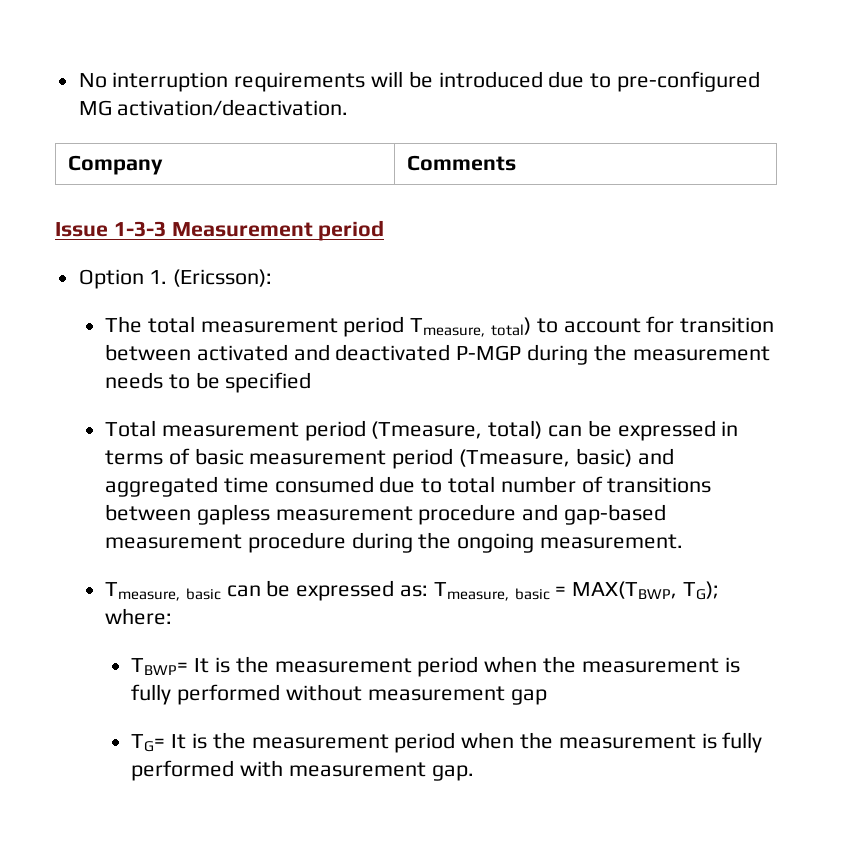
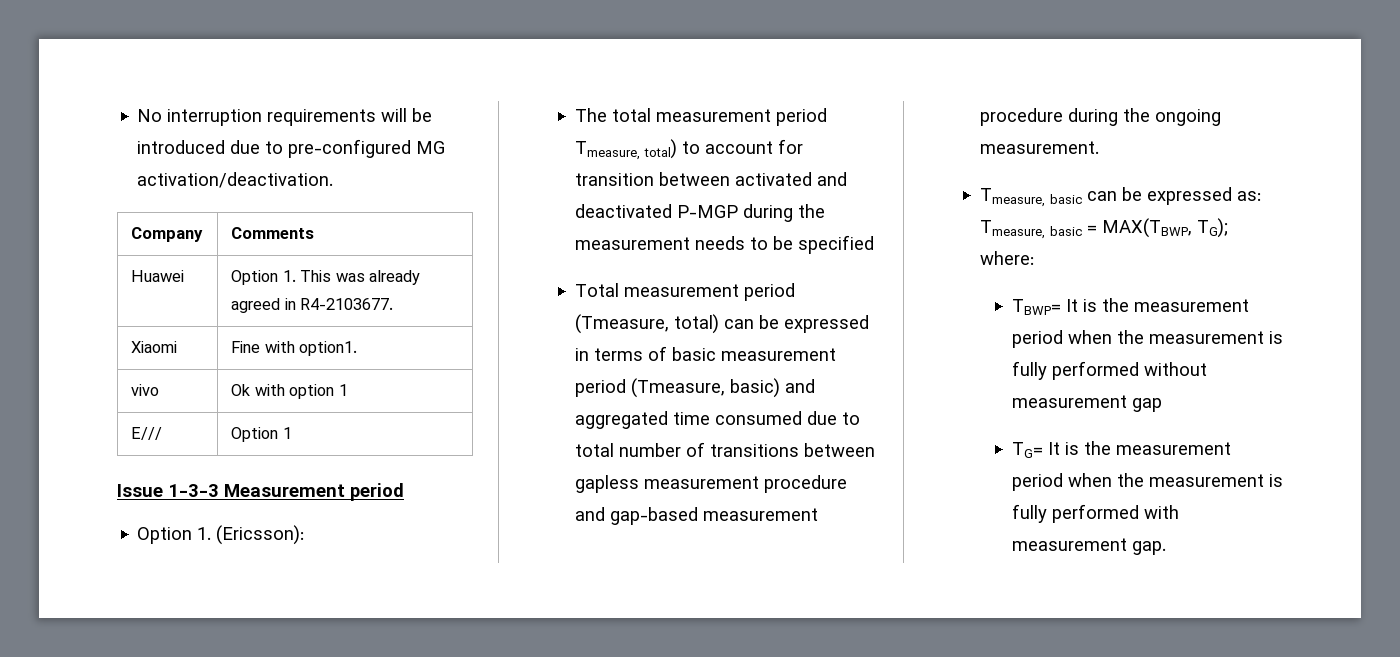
+ Huawei | Option 1. This was already agreed in R4-2103677.
+ Xiaomi | Fine with option1.
+ vivo | Ok with option 1
+ E/// | Option 1

